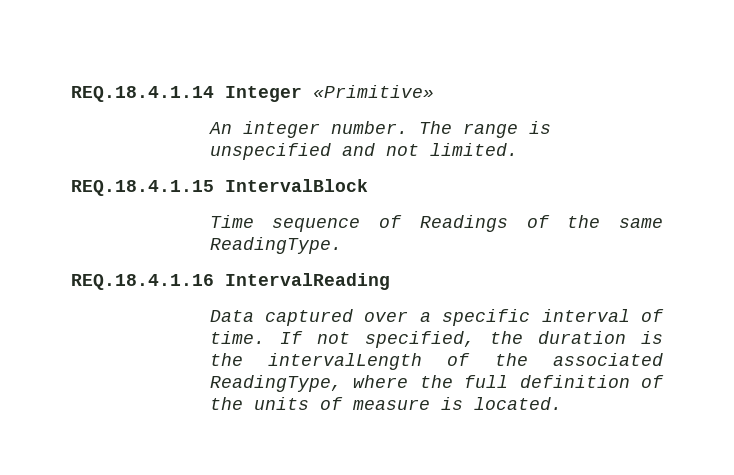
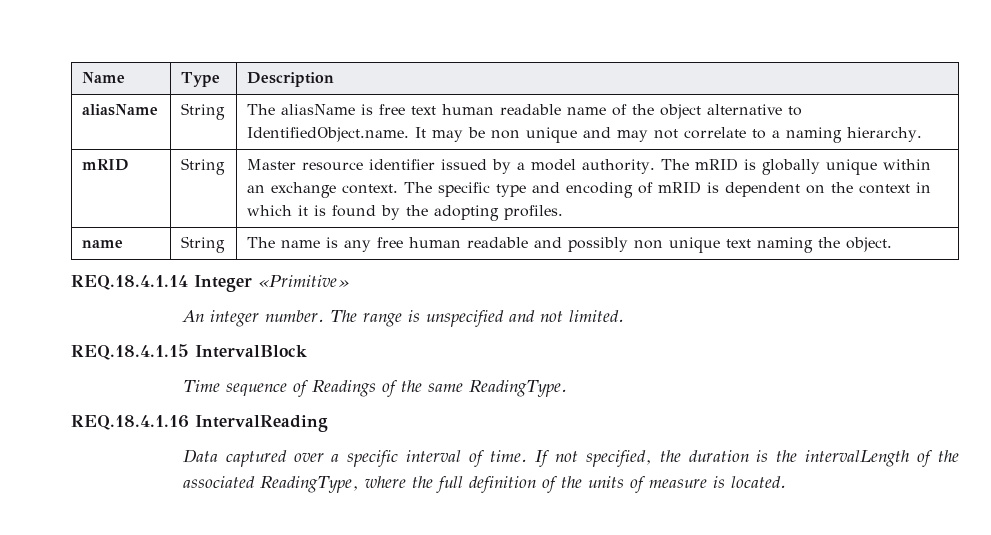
+ Name | Type | Description
+ aliasName | String | The aliasName is free text human readable name of the object alternative to IdentifiedObject.name. It may be non unique and may not correlate to a naming hierarchy.
+ mRID | String | Master resource identifier issued by a model authority. The mRID is globally unique within an exchange context. The specific type and encoding of mRID is dependent on the context in which it is found by the adopting profiles.
+ name | String | The name is any free human readable and possibly non unique text naming the object.

